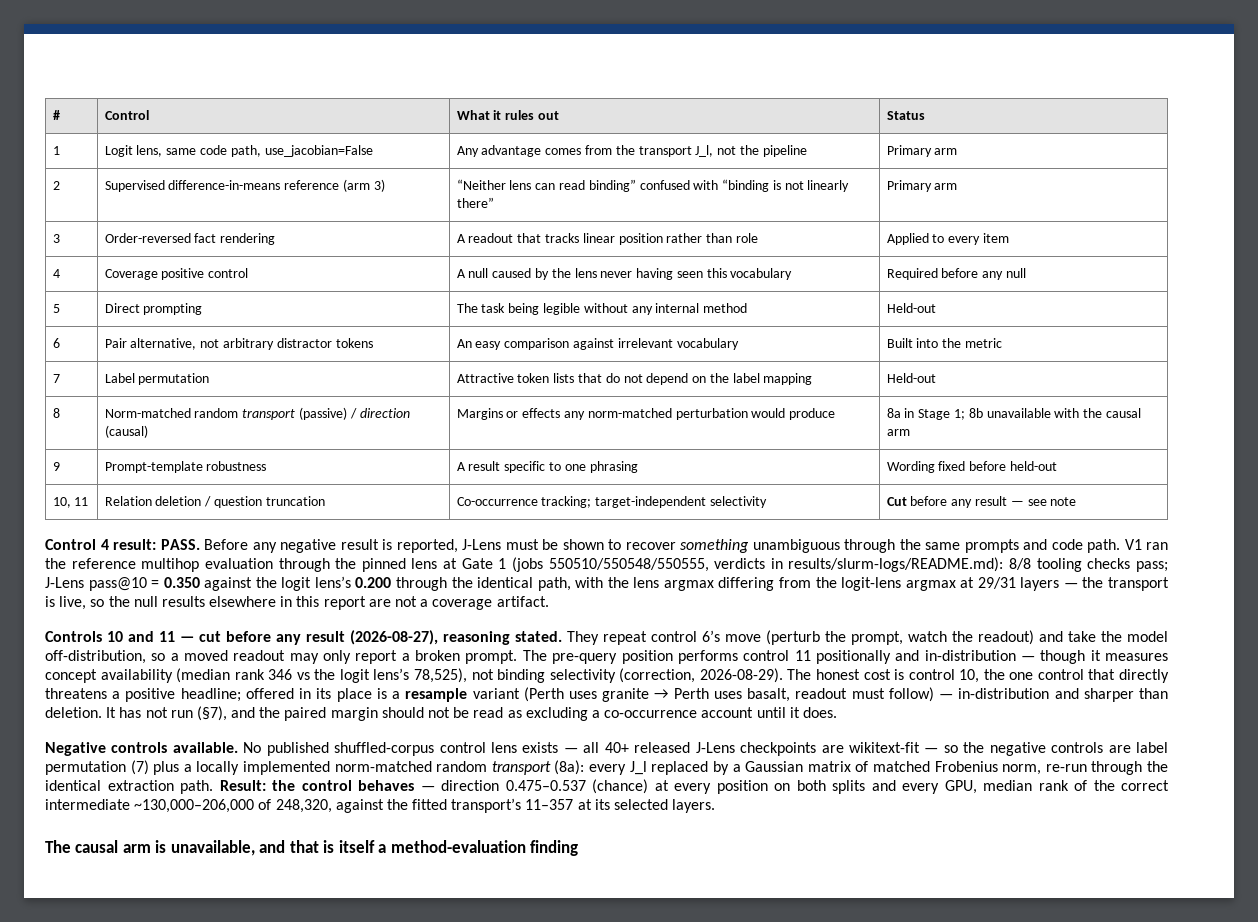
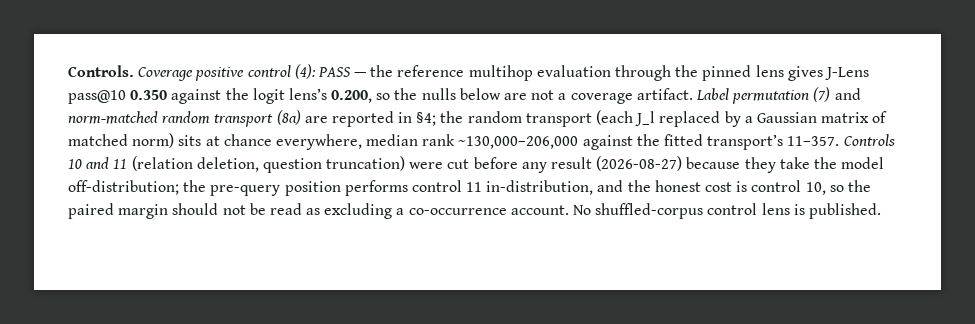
- # | Control | What it rules out | Status
- 1 | Logit lens, same code path, use_jacobian=False | Any advantage comes from the transport J_l, not the pipeline | Primary arm
- 2 | Supervised difference-in-means reference (arm 3) | “Neither lens can read binding” confused with “binding is not linearly there” | Primary arm
- 3 | Order-reversed fact rendering | A readout that tracks linear position rather than role | Applied to every item
- 4 | Coverage positive control | A null caused by the lens never having seen this vocabulary | Required before any null
- 5 | Direct prompting | The task being legible without any internal method | Held-out
- 6 | Pair alternative, not arbitrary distractor tokens | An easy comparison against irrelevant vocabulary | Built into the metric
- 7 | Label permutation | Attractive token lists that do not depend on the label mapping | Held-out
- 8 | Norm-matched random transport (passive) / direction (causal) | Margins or effects any norm-matched perturbation would produce | 8a in Stage 1; 8b unavailable with the causal arm
- 9 | Prompt-template robustness | A result specific to one phrasing | Wording fixed before held-out
- 10, 11 | Relation deletion / question truncation | Co-occurrence tracking; target-independent selectivity | Cut before any result — see note
- Control 4 result: PASS. Before any negative result is reported, J-Lens must be shown to recover something unambiguous through the same prompts and code path. V1 ran the reference multihop evaluation through the pinned lens at Gate 1 (jobs 550510/550548/550555, verdicts in results/slurm-logs/README.md): 8/8 tooling checks pass; J-Lens pass@10 = 0.350 against the logit lens’s 0.200 through the identical path, with the lens argmax differing from the logit-lens argmax at 29/31 layers — the transport is live, so the null results elsewhere in this report are not a coverage artifact.
- Controls 10 and 11 — cut before any result (2026-08-27), reasoning stated. They repeat control 6’s move (perturb the prompt, watch the readout) and take the model off-distribution, so a moved readout may only report a broken prompt. The pre-query position performs control 11 positionally and in-distribution — though it measures concept availability (median rank 346 vs the logit lens’s 78,525), not binding selectivity (correction, 2026-08-29). The honest cost is control 10, the one control that directly threatens a positive headline; offered in its place is a resample variant (Perth uses granite → Perth uses basalt, readout must follow) — in-distribution and sharper than deletion. It has not run (§7), and the paired margin should not be read as excluding a co-occurrence account until it does.
- Negative controls available. No published shuffled-corpus control lens exists — all 40+ released J-Lens checkpoints are wikitext-fit — so the negative controls are label permutation (7) plus a locally implemented norm-matched random transport (8a): every J_l replaced by a Gaussian matrix of matched Frobenius norm, re-run through the identical extraction path. Result: the control behaves — direction 0.475–0.537 (chance) at every position on both splits and every GPU, median rank of the correct intermediate ~130,000–206,000 of 248,320, against the fitted transport’s 11–357 at its selected layers.
- The causal arm is unavailable, and that is itself a method-evaluation finding
+ Controls. Coverage positive control (4): PASS — the reference multihop evaluation through the pinned lens gives J-Lens pass@10 0.350 against the logit lens’s 0.200, so the nulls below are not a coverage artifact. Label permutation (7) and norm-matched random transport (8a) are reported in §4; the random transport (each J_l replaced by a Gaussian matrix of matched norm) sits at chance everywhere, median rank ~130,000–206,000 against the fitted transport’s 11–357. Controls 10 and 11 (relation deletion, question truncation) were cut before any result (2026-08-27) because they take the model off-distribution; the pre-query position performs control 11 in-distribution, and the honest cost is control 10, so the paired margin should not be read as excluding a co-occurrence account. No shuffled-corpus control lens is published.

